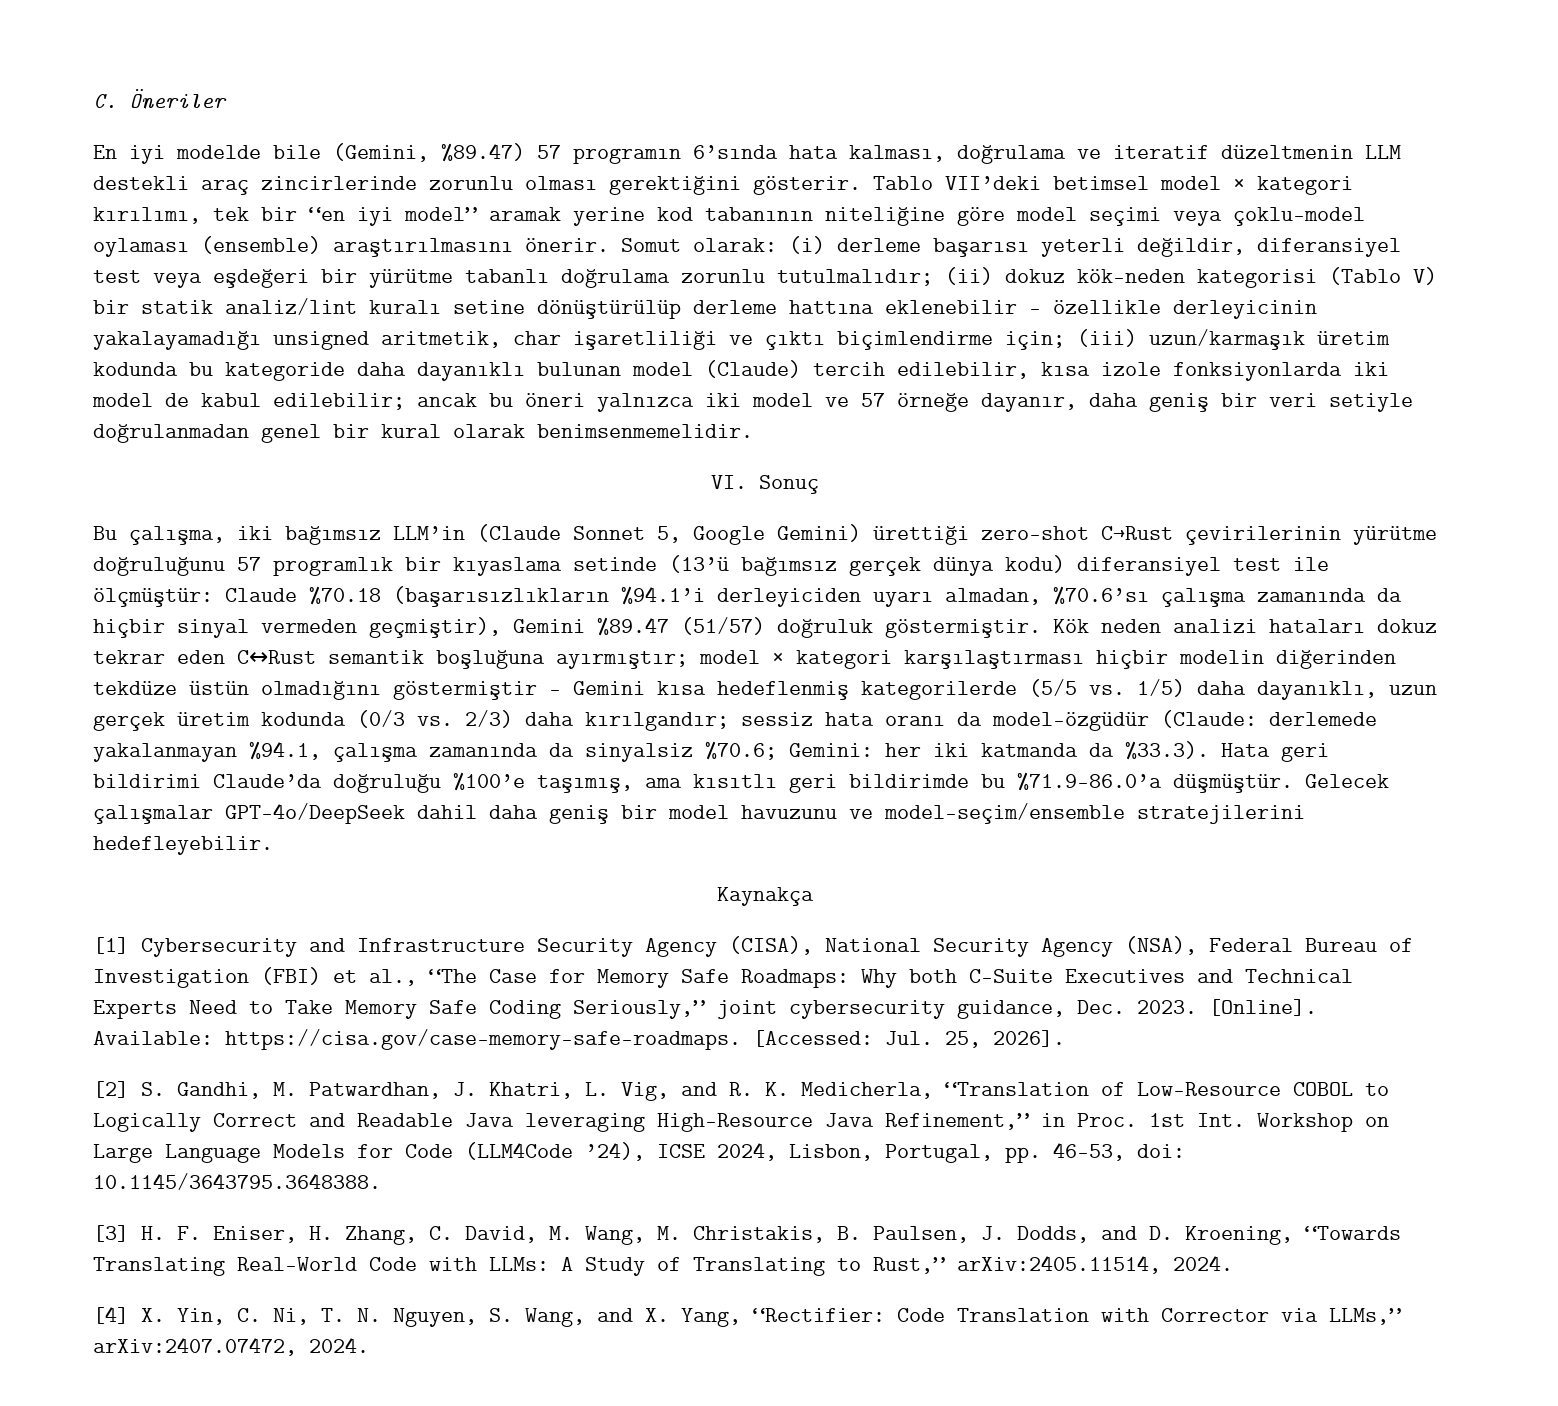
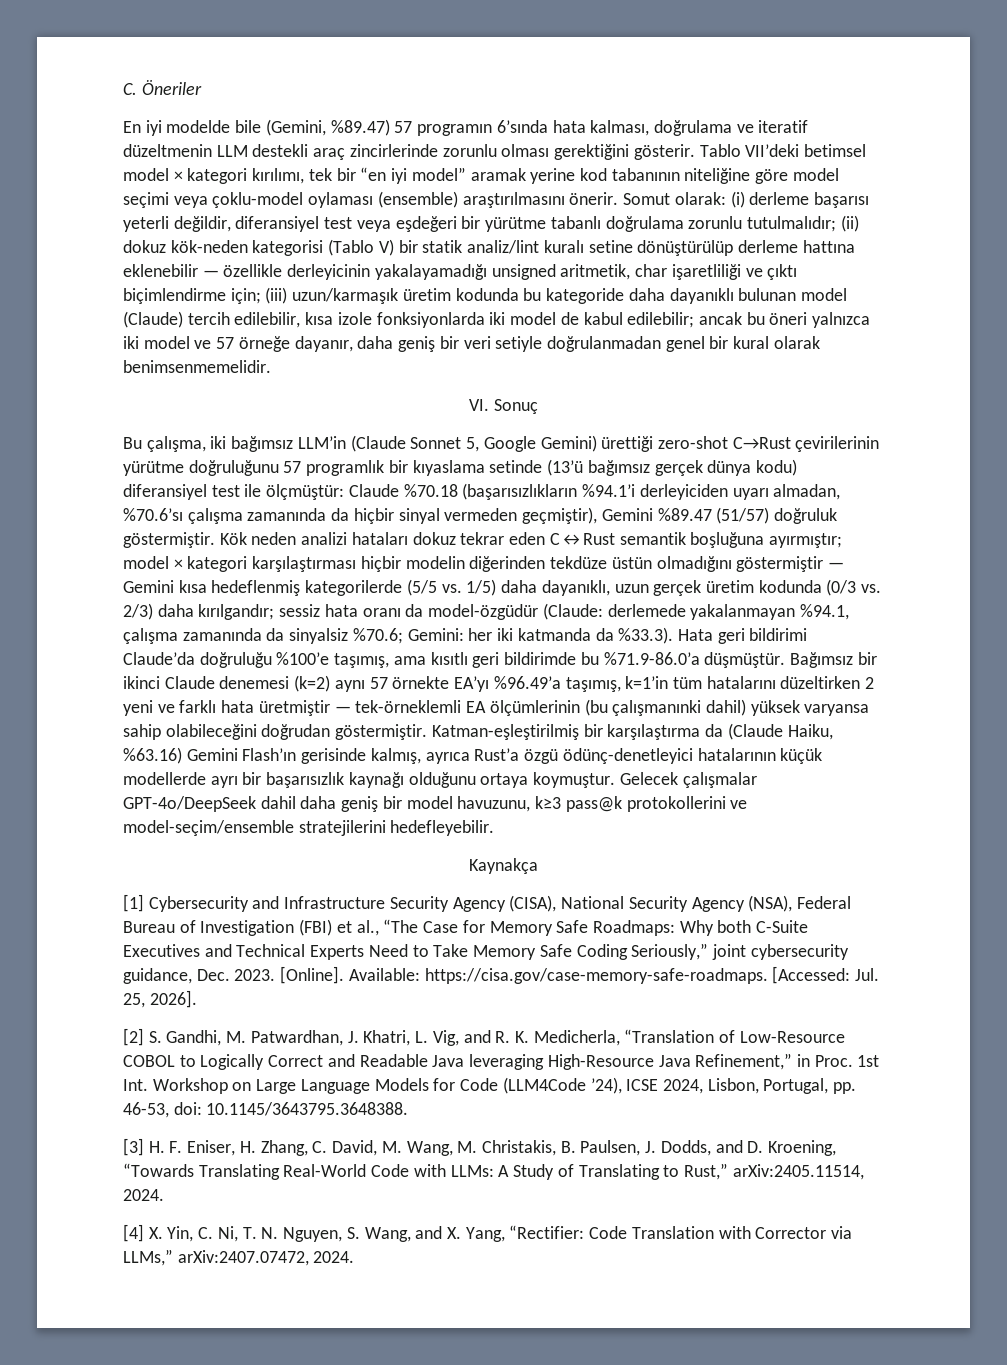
+ Bağımsız bir ikinci Claude denemesi (k=2) aynı 57 örnekte EA’yı %96.49’a taşımış, k=1’in tüm hatalarını düzeltirken 2 yeni ve farklı hata üretmiştir — tek-örneklemli EA ölçümlerinin (bu çalışmanınki dahil) yüksek varyansa sahip olabileceğini doğrudan göstermiştir. Katman-eşleştirilmiş bir karşılaştırma da (Claude Haiku, %63.16) Gemini Flash’ın gerisinde kalmış, ayrıca Rust’a özgü ödünç-denetleyici hatalarının küçük modellerde ayrı bir başarısızlık kaynağı olduğunu ortaya koymuştur.
- Gelecek çalışmalar GPT-4o/DeepSeek dahil daha geniş bir model havuzunu ve model-seçim/ensemble stratejilerini hedefleyebilir.
+ Gelecek çalışmalar GPT-4o/DeepSeek dahil daha geniş bir model havuzunu, k≥3 pass@k protokollerini ve model-seçim/ensemble stratejilerini hedefleyebilir.

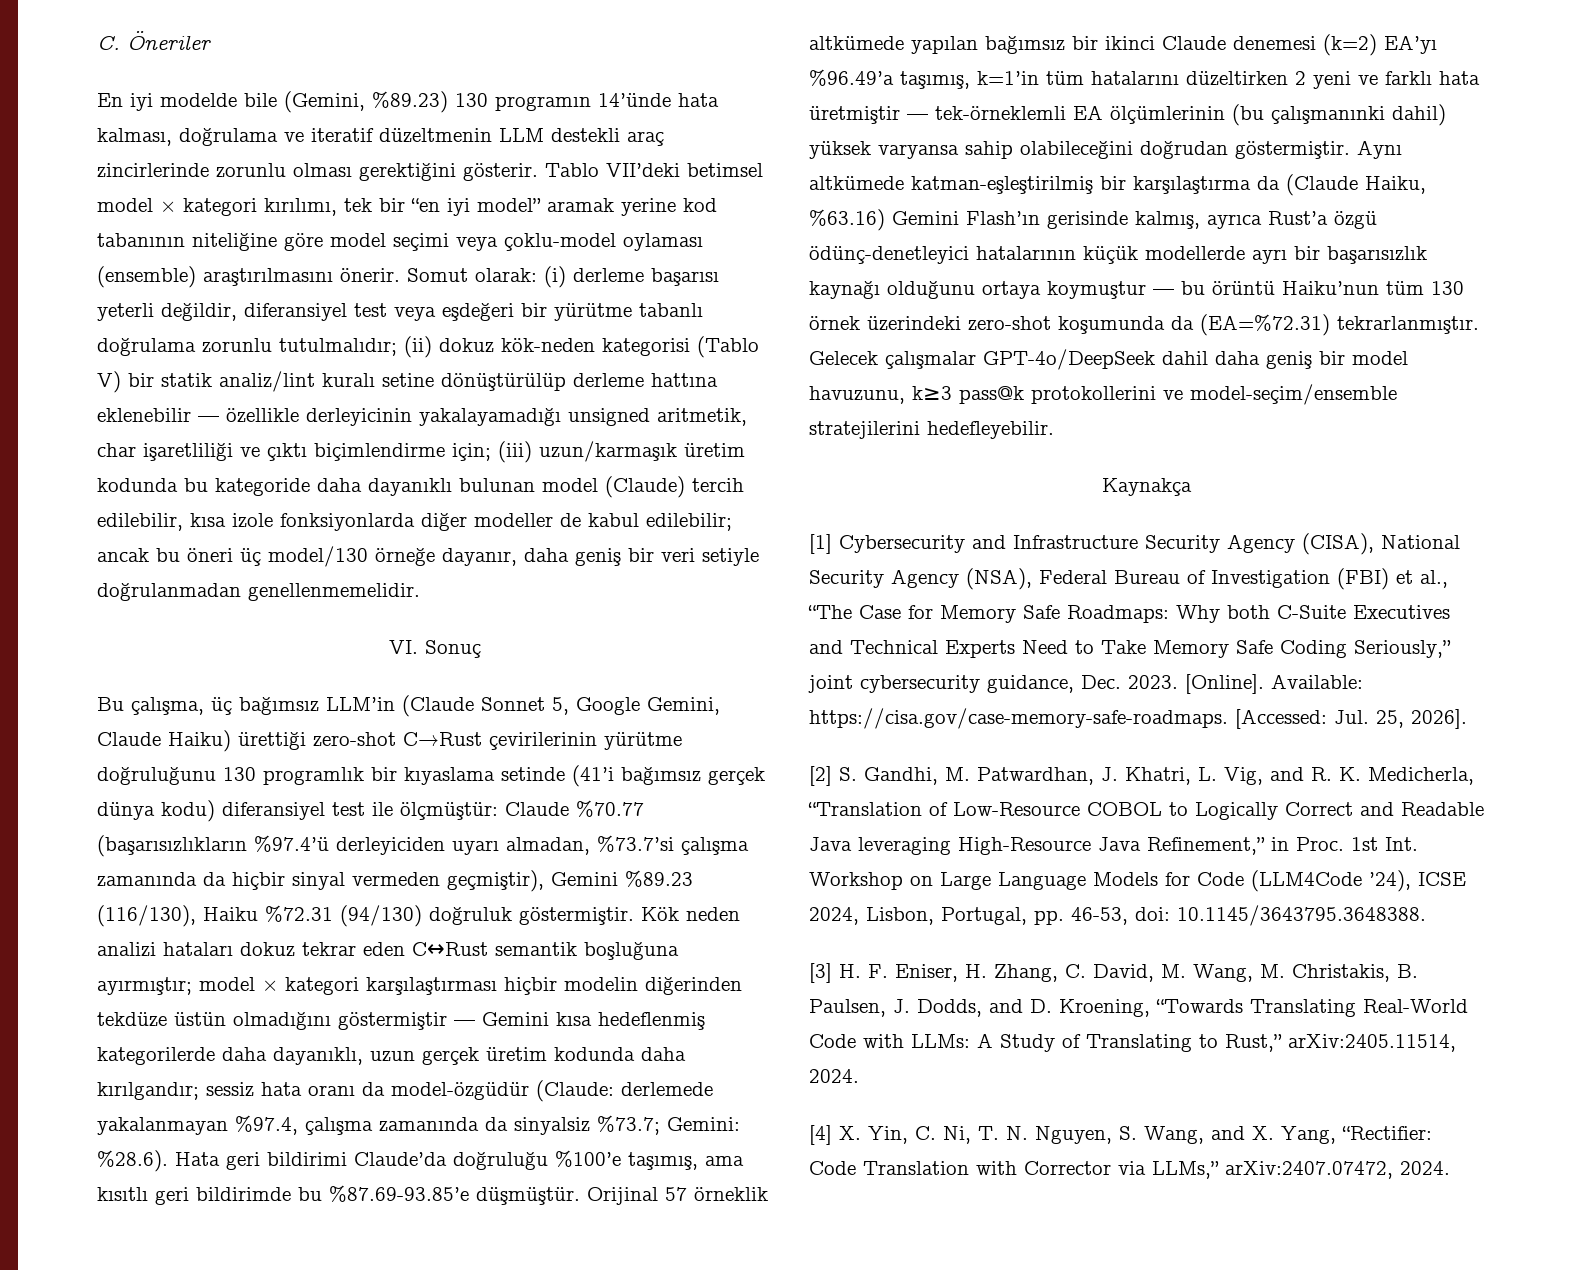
- En iyi modelde bile (Gemini, %89.47) 57 programın 6’sında hata kalması, doğrulama ve iteratif düzeltmenin LLM destekli araç zincirlerinde zorunlu olması gerektiğini gösterir.
+ En iyi modelde bile (Gemini, %89.23) 130 programın 14’ünde hata kalması, doğrulama ve iteratif düzeltmenin LLM destekli araç zincirlerinde zorunlu olması gerektiğini gösterir.
- (iii) uzun/karmaşık üretim kodunda bu kategoride daha dayanıklı bulunan model (Claude) tercih edilebilir, kısa izole fonksiyonlarda iki model de kabul edilebilir;
+ (iii) uzun/karmaşık üretim kodunda bu kategoride daha dayanıklı bulunan model (Claude) tercih edilebilir, kısa izole fonksiyonlarda diğer modeller de kabul edilebilir;
- ancak bu öneri yalnızca iki model ve 57 örneğe dayanır, daha geniş bir veri setiyle doğrulanmadan genel bir kural olarak benimsenmemelidir.
+ ancak bu öneri üç model/130 örneğe dayanır, daha geniş bir veri setiyle doğrulanmadan genellenmemelidir.
- Bu çalışma, iki bağımsız LLM’in (Claude Sonnet 5, Google Gemini) ürettiği zero-shot C→Rust çevirilerinin yürütme doğruluğunu 57 programlık bir kıyaslama setinde (13’ü bağımsız gerçek dünya kodu) diferansiyel test ile ölçmüştür: Claude %70.18 (başarısızlıkların %94.1’i derleyiciden uyarı almadan, %70.6’sı çalışma zamanında da hiçbir sinyal vermeden geçmiştir), Gemini %89.47 (51/57) doğruluk göstermiştir.
+ Bu çalışma, üç bağımsız LLM’in (Claude Sonnet 5, Google Gemini, Claude Haiku) ürettiği zero-shot C→Rust çevirilerinin yürütme doğruluğunu 130 programlık bir kıyaslama setinde (41’i bağımsız gerçek dünya kodu) diferansiyel test ile ölçmüştür: Claude %70.77 (başarısızlıkların %97.4’ü derleyiciden uyarı almadan, %73.7’si çalışma zamanında da hiçbir sinyal vermeden geçmiştir), Gemini %89.23 (116/130), Haiku %72.31 (94/130) doğruluk göstermiştir.
- model × kategori karşılaştırması hiçbir modelin diğerinden tekdüze üstün olmadığını göstermiştir — Gemini kısa hedeflenmiş kategorilerde (5/5 vs. 1/5) daha dayanıklı, uzun gerçek üretim kodunda (0/3 vs. 2/3) daha kırılgandır;
+ model × kategori karşılaştırması hiçbir modelin diğerinden tekdüze üstün olmadığını göstermiştir — Gemini kısa hedeflenmiş kategorilerde daha dayanıklı, uzun gerçek üretim kodunda daha kırılgandır;
- derlemede yakalanmayan %94.1, çalışma zamanında da sinyalsiz %70.6; Gemini: her iki katmanda da %33.3). Hata geri bildirimi Claude’da doğruluğu %100’e taşımış, ama kısıtlı geri bildirimde bu %71.9-86.0’a düşmüştür. Bağımsız bir ikinci Claude denemesi (k=2) aynı 57 örnekte EA’yı %96.49’a taşımış, k=1’in tüm hatalarını düzeltirken 2 yeni ve farklı hata üretmiştir — tek-örneklemli EA ölçümlerinin (bu çalışmanınki dahil) yüksek varyansa sahip olabileceğini doğrudan göstermiştir.
+ derlemede yakalanmayan %97.4, çalışma zamanında da sinyalsiz %73.7; Gemini: %28.6). Hata geri bildirimi Claude’da doğruluğu %100’e taşımış, ama kısıtlı geri bildirimde bu %87.69-93.85’e düşmüştür. Orijinal 57 örneklik altkümede yapılan bağımsız bir ikinci Claude denemesi (k=2) EA’yı %96.49’a taşımış, k=1’in tüm hatalarını düzeltirken 2 yeni ve farklı hata üretmiştir — tek-örneklemli EA ölçümlerinin (bu çalışmanınki dahil) yüksek varyansa sahip olabileceğini doğrudan göstermiştir.
- Katman-eşleştirilmiş bir karşılaştırma da (Claude Haiku, %63.16) Gemini Flash’ın gerisinde kalmış, ayrıca Rust’a özgü ödünç-denetleyici hatalarının küçük modellerde ayrı bir başarısızlık kaynağı olduğunu ortaya koymuştur.
+ Aynı altkümede katman-eşleştirilmiş bir karşılaştırma da (Claude Haiku, %63.16) Gemini Flash’ın gerisinde kalmış, ayrıca Rust’a özgü ödünç-denetleyici hatalarının küçük modellerde ayrı bir başarısızlık kaynağı olduğunu ortaya koymuştur — bu örüntü Haiku’nun tüm 130 örnek üzerindeki zero-shot koşumunda da (EA=%72.31) tekrarlanmıştır.

